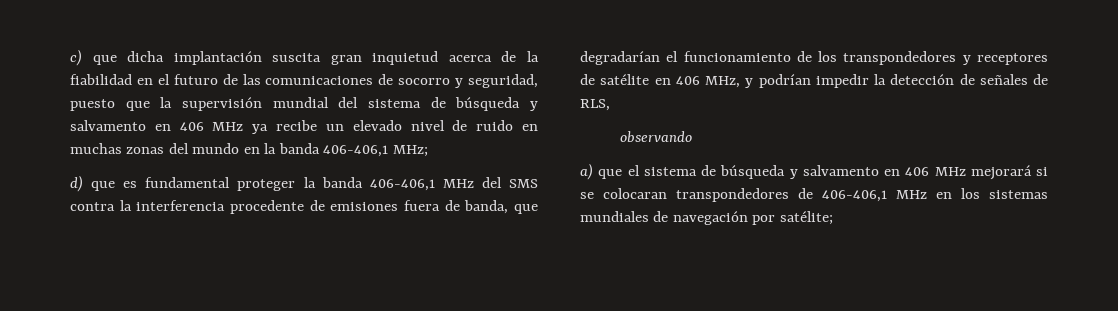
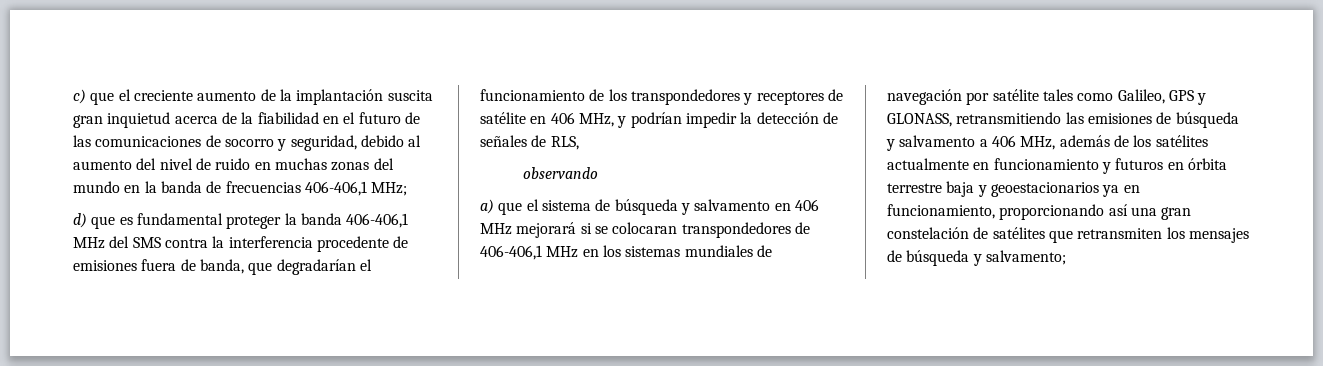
- c) que dicha implantación suscita gran inquietud acerca de la fiabilidad en el futuro de las comunicaciones de socorro y seguridad, puesto que la supervisión mundial del sistema de búsqueda y salvamento en 406 MHz ya recibe un elevado nivel de ruido en muchas zonas del mundo en la banda 406-406,1 MHz;
+ c) que el creciente aumento de la implantación suscita gran inquietud acerca de la fiabilidad en el futuro de las comunicaciones de socorro y seguridad, debido al aumento del nivel de ruido en muchas zonas del mundo en la banda de frecuencias 406-406,1 MHz;
- a) que el sistema de búsqueda y salvamento en 406 MHz mejorará si se colocaran transpondedores de 406-406,1 MHz en los sistemas mundiales de navegación por satélite;
+ a) que el sistema de búsqueda y salvamento en 406 MHz mejorará si se colocaran transpondedores de 406-406,1 MHz en los sistemas mundiales de navegación por satélite tales como Galileo, GPS y GLONASS, retransmitiendo las emisiones de búsqueda y salvamento a 406 MHz, además de los satélites actualmente en funcionamiento y futuros en órbita terrestre baja y geoestacionarios ya en funcionamiento, proporcionando así una gran constelación de satélites que retransmiten los mensajes de búsqueda y salvamento;

